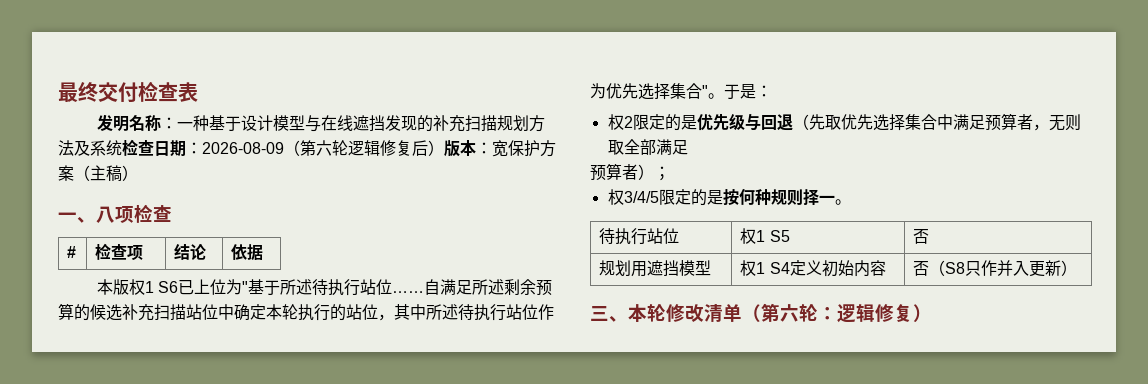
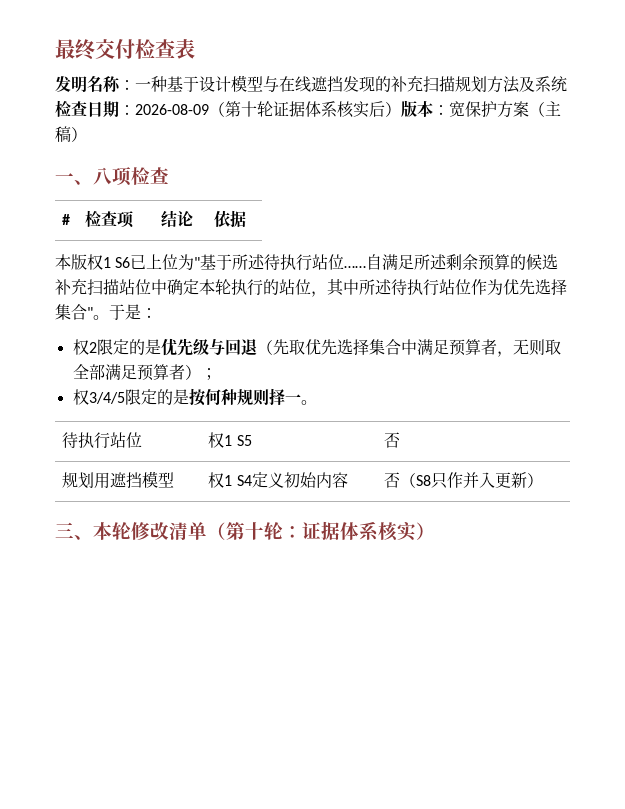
- 发明名称：一种基于设计模型与在线遮挡发现的补充扫描规划方法及系统检查日期：2026-08-09（第六轮逻辑修复后）版本：宽保护方案（主稿）
+ 发明名称：一种基于设计模型与在线遮挡发现的补充扫描规划方法及系统检查日期：2026-08-09（第十轮证据体系核实后）版本：宽保护方案（主稿）
- 权2限定的是优先级与回退（先取优先选择集合中满足预算者，无则取全部满足
- 预算者）；
+ 权2限定的是优先级与回退（先取优先选择集合中满足预算者，无则取全部满足预算者）；
- 三、本轮修改清单（第六轮：逻辑修复）
+ 三、本轮修改清单（第十轮：证据体系核实）

